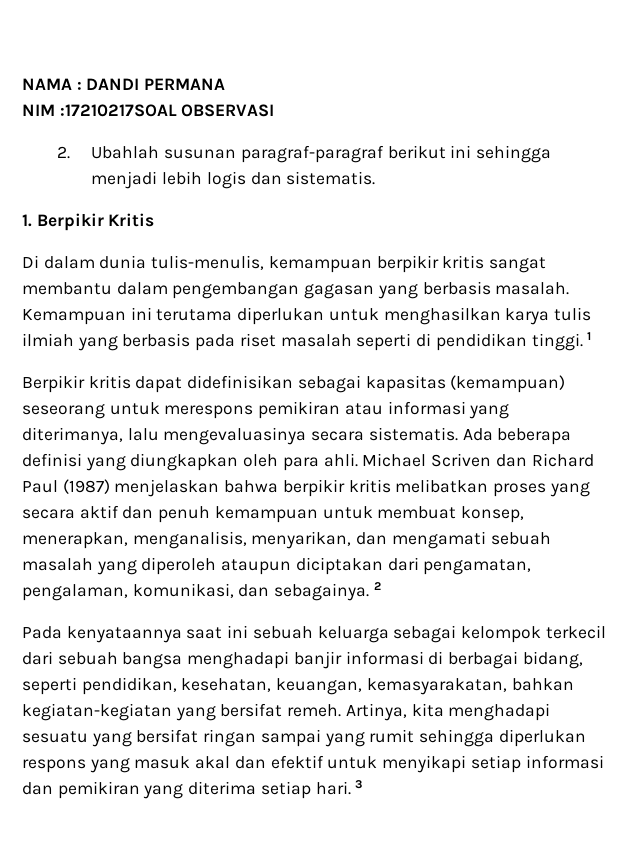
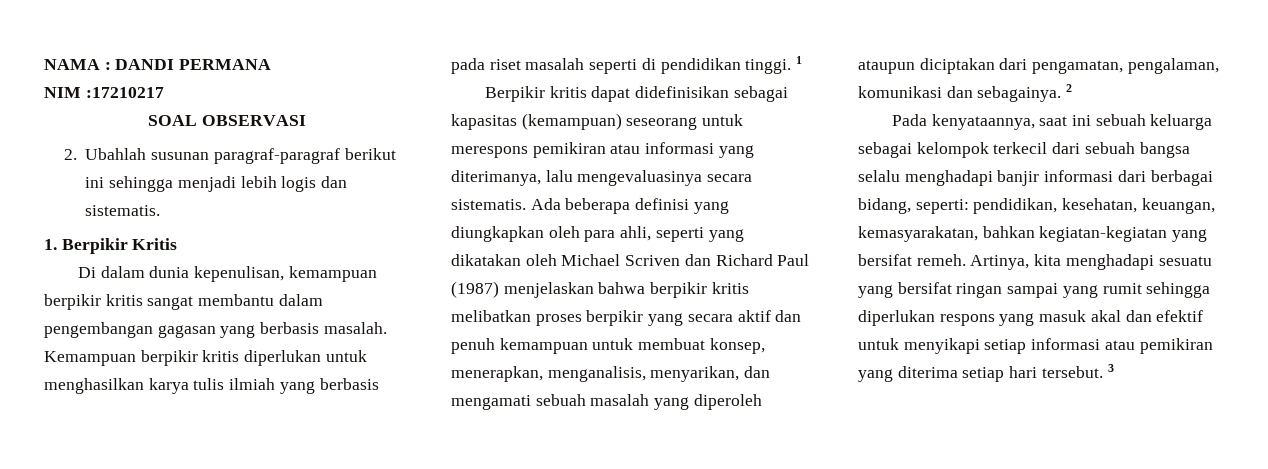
- NIM :17210217SOAL OBSERVASI
+ NIM :17210217
+ SOAL OBSERVASI
- Di dalam dunia tulis-menulis, kemampuan berpikir kritis sangat membantu dalam pengembangan gagasan yang berbasis masalah.
+ Di dalam dunia kepenulisan, kemampuan berpikir kritis sangat membantu dalam pengembangan gagasan yang berbasis masalah.
- Kemampuan ini terutama diperlukan untuk menghasilkan karya tulis ilmiah yang berbasis pada riset masalah seperti di pendidikan tinggi.
+ Kemampuan berpikir kritis diperlukan untuk menghasilkan karya tulis ilmiah yang berbasis pada riset masalah seperti di pendidikan tinggi.
- Ada beberapa definisi yang diungkapkan oleh para ahli. Michael Scriven dan Richard Paul (1987) menjelaskan bahwa berpikir kritis melibatkan proses yang secara aktif dan penuh kemampuan untuk membuat konsep, menerapkan, menganalisis, menyarikan, dan mengamati sebuah masalah yang diperoleh ataupun diciptakan dari pengamatan, pengalaman, komunikasi, dan sebagainya.
+ Ada beberapa definisi yang diungkapkan oleh para ahli, seperti yang dikatakan oleh Michael Scriven dan Richard Paul (1987) menjelaskan bahwa berpikir kritis melibatkan proses berpikir yang secara aktif dan penuh kemampuan untuk membuat konsep, menerapkan, menganalisis, menyarikan, dan mengamati sebuah masalah yang diperoleh ataupun diciptakan dari pengamatan, pengalaman, komunikasi dan sebagainya.
- Pada kenyataannya saat ini sebuah keluarga sebagai kelompok terkecil dari sebuah bangsa menghadapi banjir informasi di berbagai bidang, seperti pendidikan, kesehatan, keuangan, kemasyarakatan, bahkan kegiatan-kegiatan yang bersifat remeh.
+ Pada kenyataannya, saat ini sebuah keluarga sebagai kelompok terkecil dari sebuah bangsa selalu menghadapi banjir informasi dari berbagai bidang, seperti: pendidikan, kesehatan, keuangan, kemasyarakatan, bahkan kegiatan-kegiatan yang bersifat remeh.
- Artinya, kita menghadapi sesuatu yang bersifat ringan sampai yang rumit sehingga diperlukan respons yang masuk akal dan efektif untuk menyikapi setiap informasi dan pemikiran yang diterima setiap hari.
+ Artinya, kita menghadapi sesuatu yang bersifat ringan sampai yang rumit sehingga diperlukan respons yang masuk akal dan efektif untuk menyikapi setiap informasi atau pemikiran yang diterima setiap hari tersebut.

